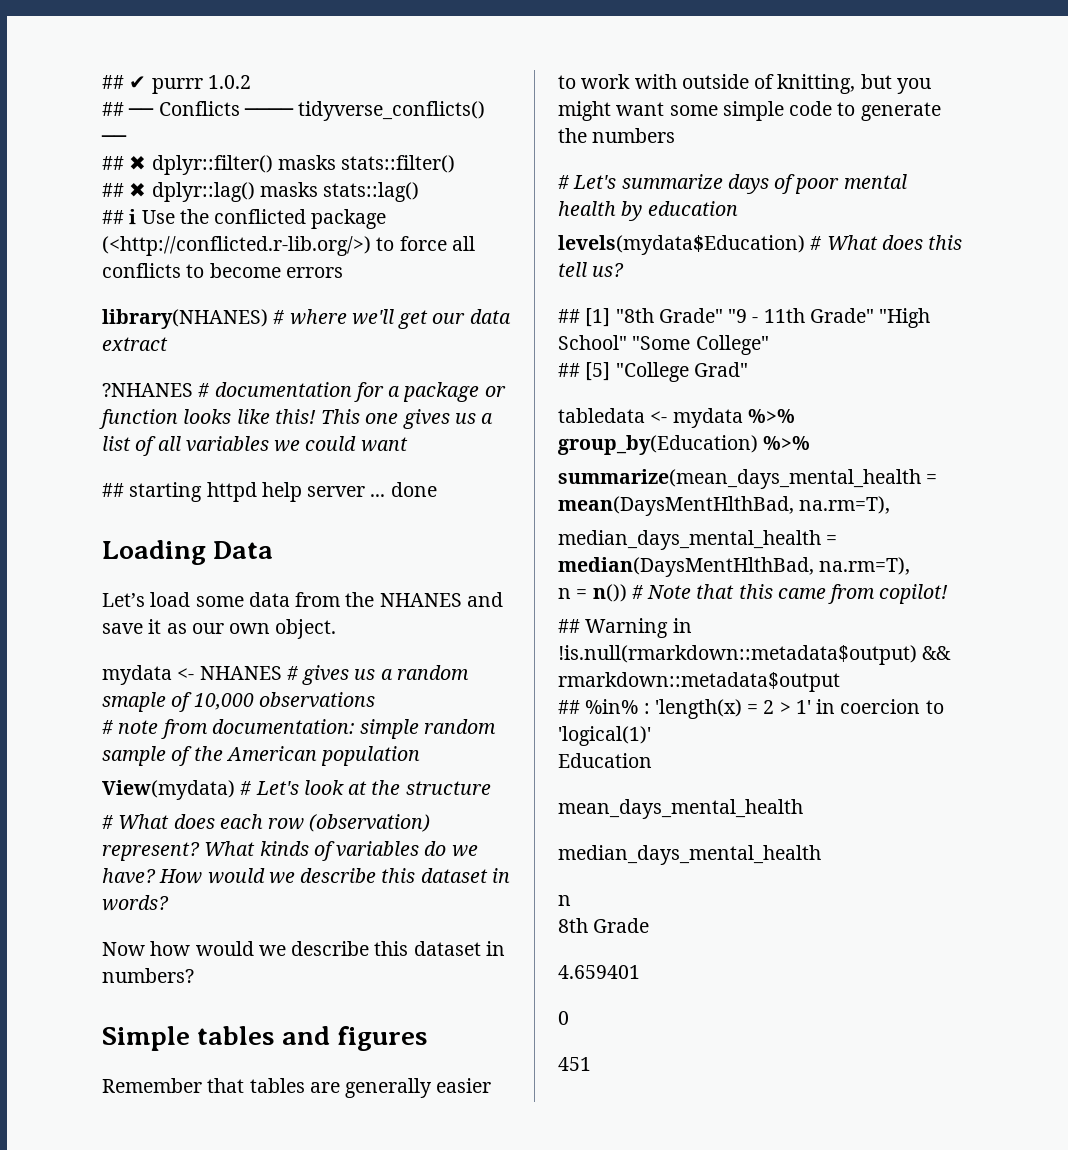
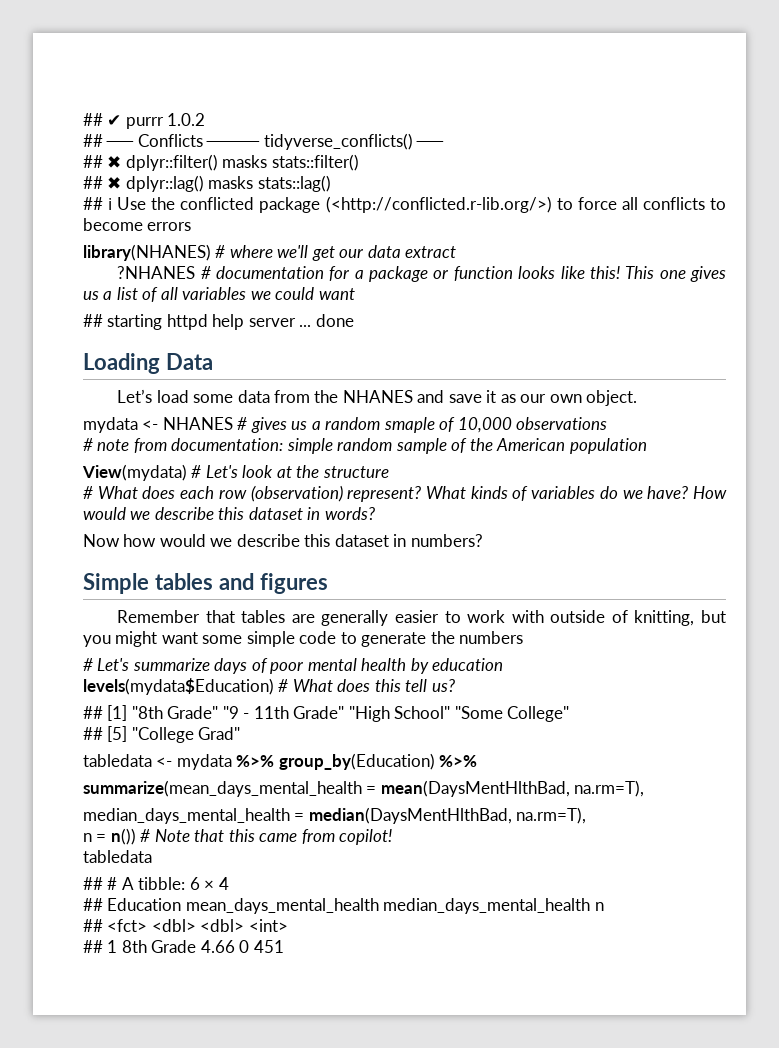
  n = n()) # Note that this came from copilot!
- ## Warning in !is.null(rmarkdown::metadata$output) && rmarkdown::metadata$output
- ## %in% : 'length(x) = 2 > 1' in coercion to 'logical(1)'
- Education
- mean_days_mental_health
- median_days_mental_health
- n
+ tabledata
+ ## # A tibble: 6 × 4
+ ## Education mean_days_mental_health median_days_mental_health n
- 8th Grade
- 4.659401
- 0
- 451
+ ## <fct> <dbl> <dbl> <int>
+ ## 1 8th Grade 4.66 0 451

